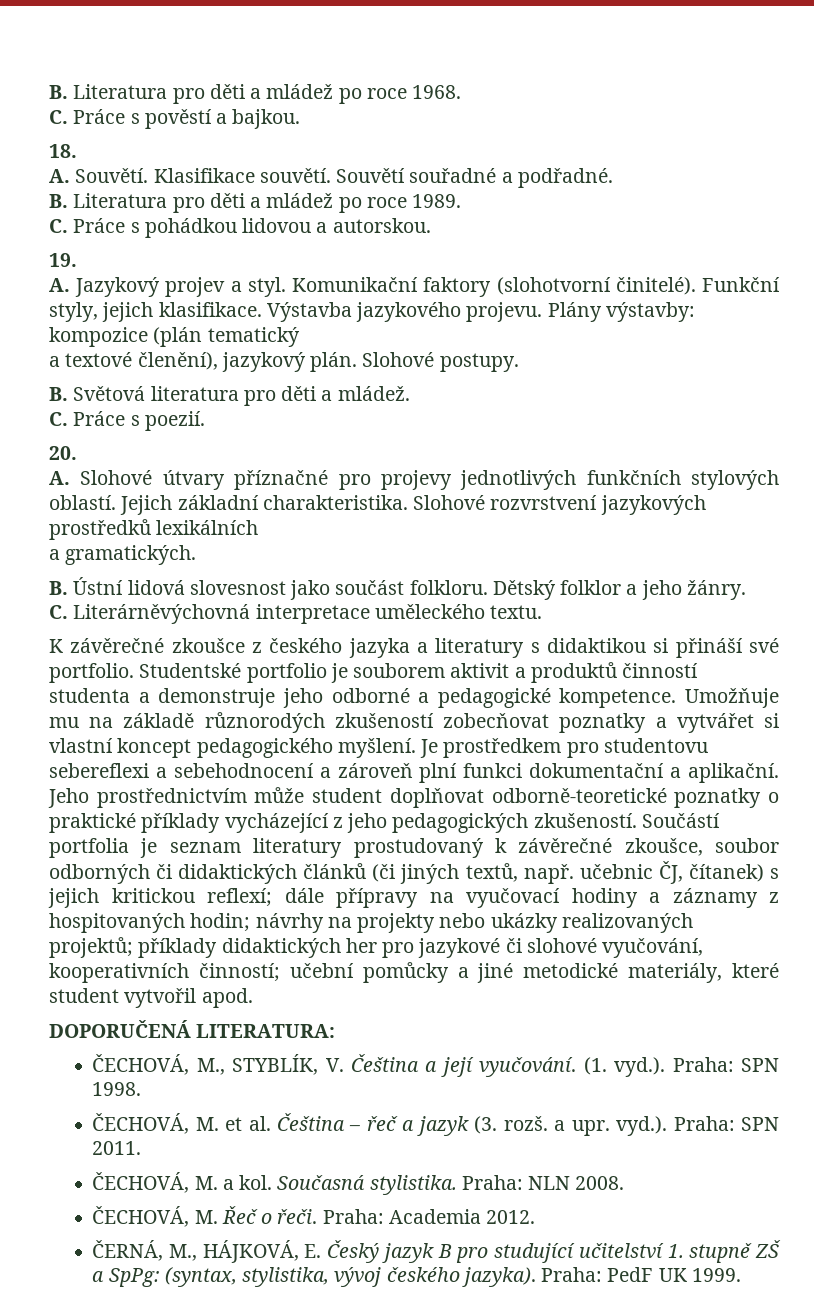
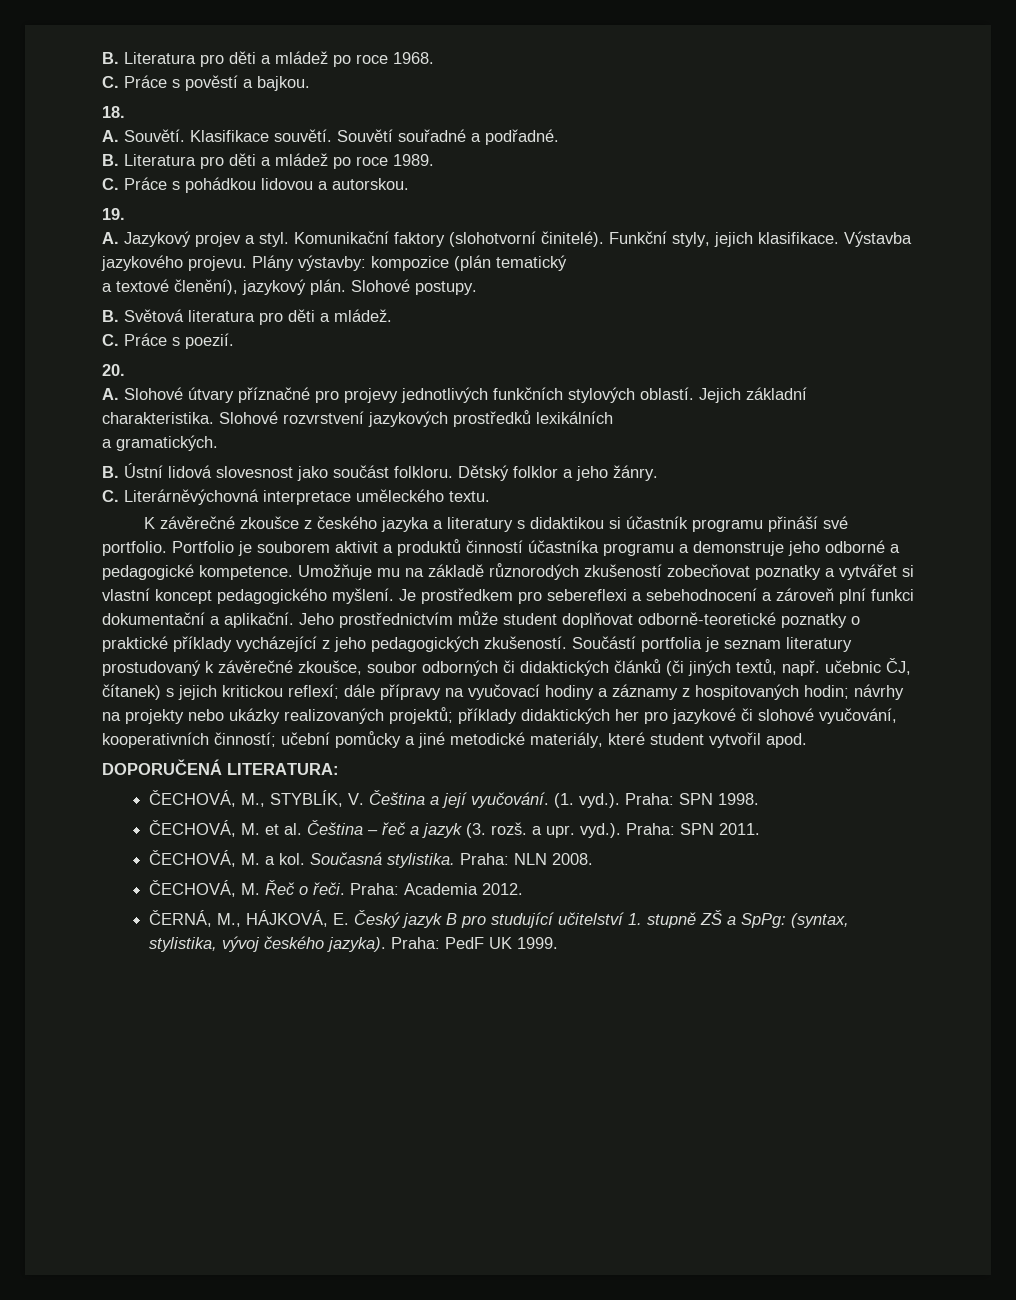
- K závěrečné zkoušce z českého jazyka a literatury s didaktikou si přináší své portfolio.
+ K závěrečné zkoušce z českého jazyka a literatury s didaktikou si účastník programu přináší své portfolio.
- Studentské portfolio je souborem aktivit a produktů činností studenta a demonstruje jeho odborné a pedagogické kompetence.
+ Portfolio je souborem aktivit a produktů činností účastníka programu a demonstruje jeho odborné a pedagogické kompetence.
- Je prostředkem pro studentovu sebereflexi a sebehodnocení a zároveň plní funkci dokumentační a aplikační.
+ Je prostředkem pro sebereflexi a sebehodnocení a zároveň plní funkci dokumentační a aplikační.

